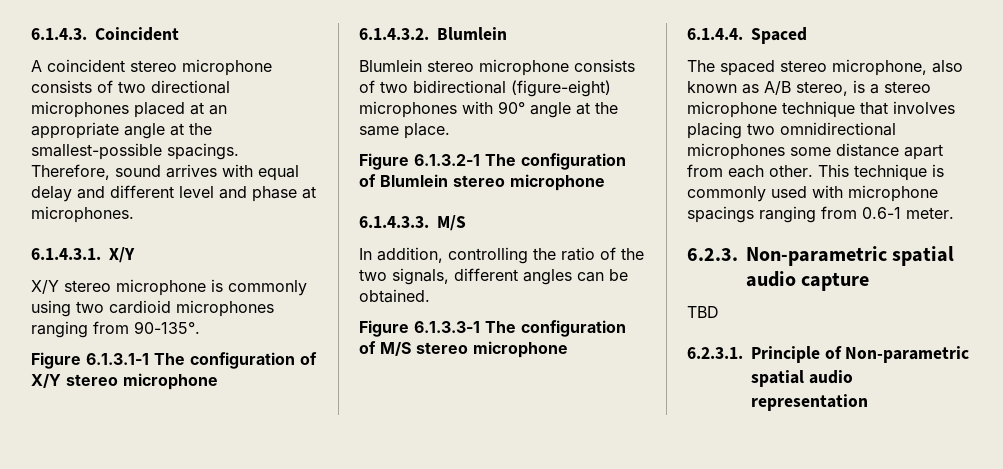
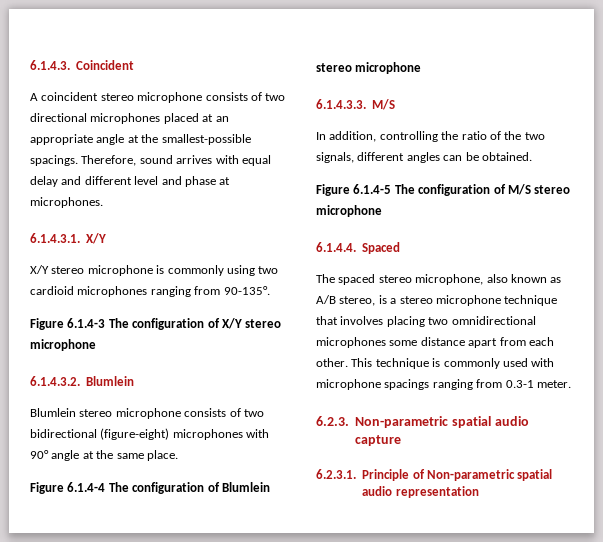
- Figure 6.1.3.1-1 The configuration of X/Y stereo microphone
+ Figure 6.1.4-3 The configuration of X/Y stereo microphone
- Figure 6.1.3.2-1 The configuration of Blumlein stereo microphone
+ Figure 6.1.4-4 The configuration of Blumlein stereo microphone
- Figure 6.1.3.3-1 The configuration of M/S stereo microphone
+ Figure 6.1.4-5 The configuration of M/S stereo microphone
- This technique is commonly used with microphone spacings ranging from 0.6-1 meter.
+ This technique is commonly used with microphone spacings ranging from 0.3-1 meter.
- TBD

